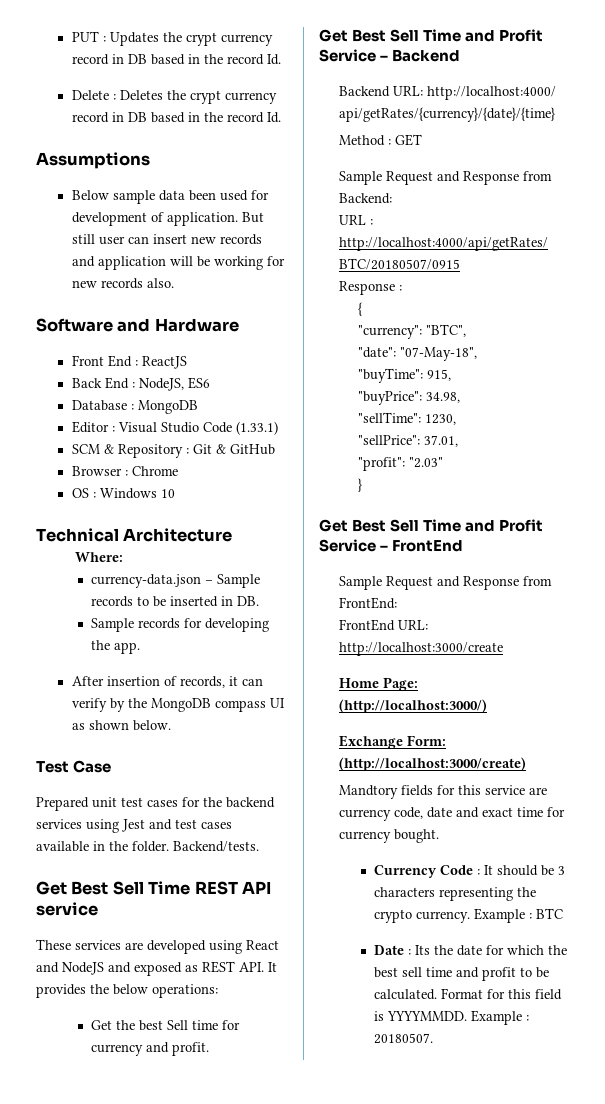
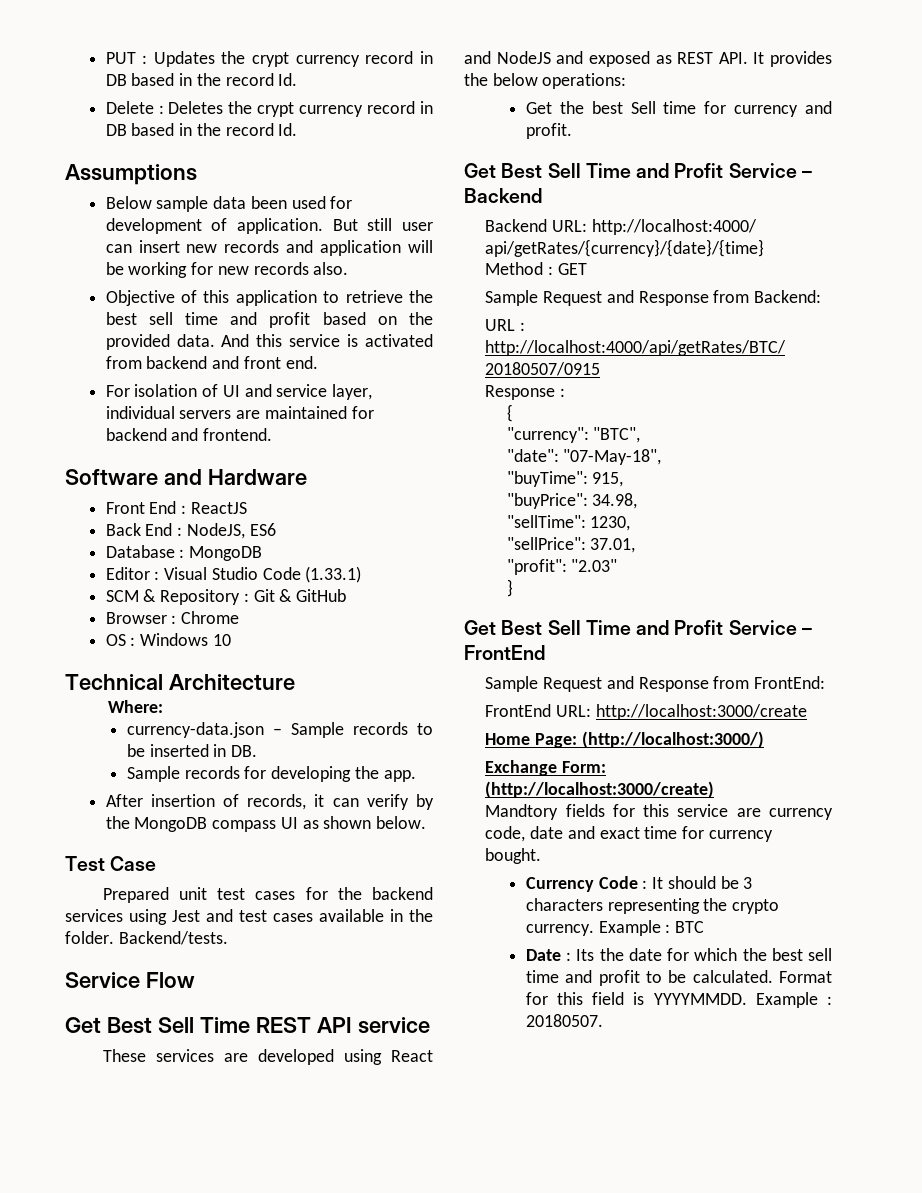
+ Objective of this application to retrieve the best sell time and profit based on the provided data. And this service is activated from backend and front end.
+ For isolation of UI and service layer, individual servers are maintained for backend and frontend.
+ Service Flow

